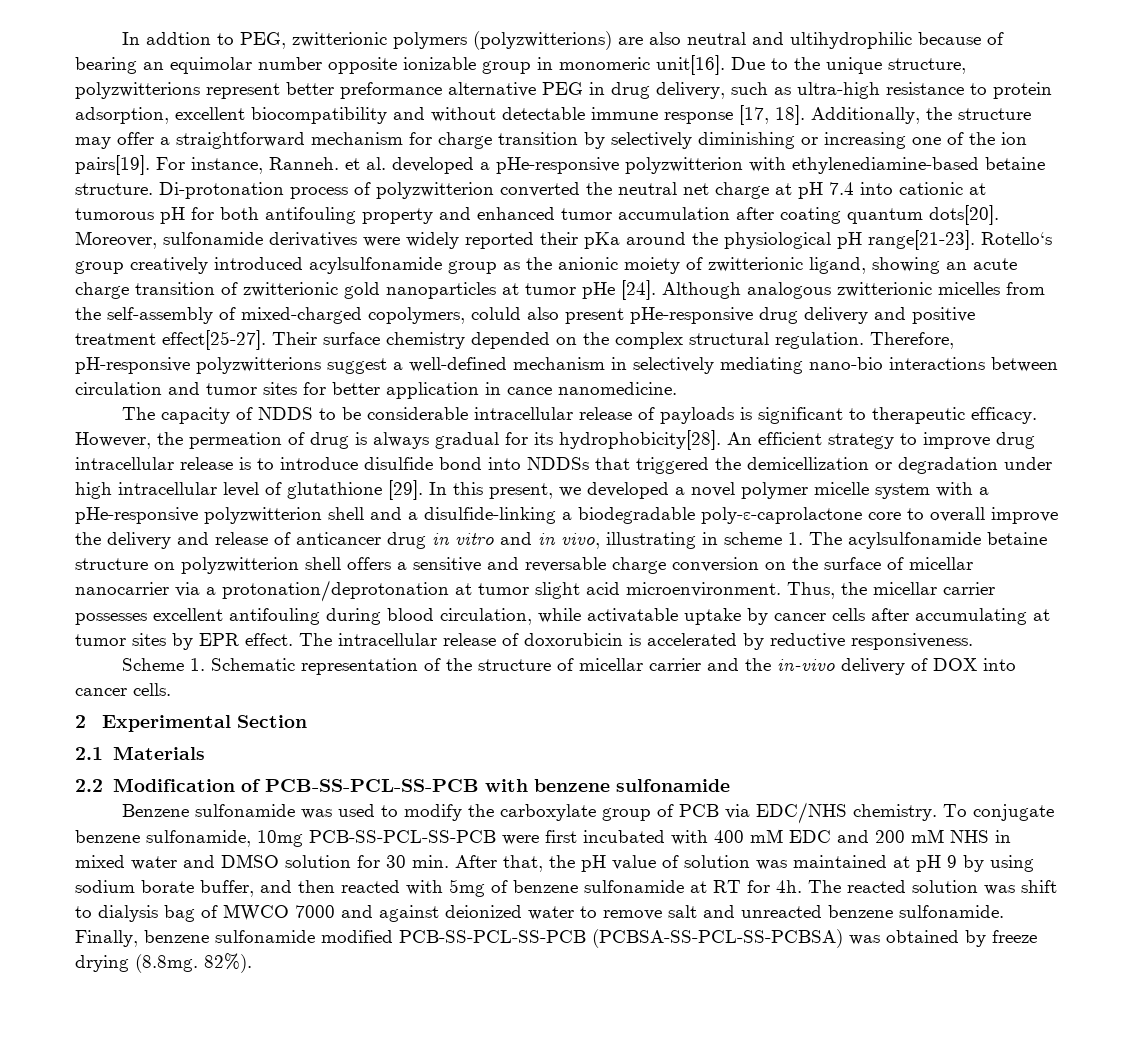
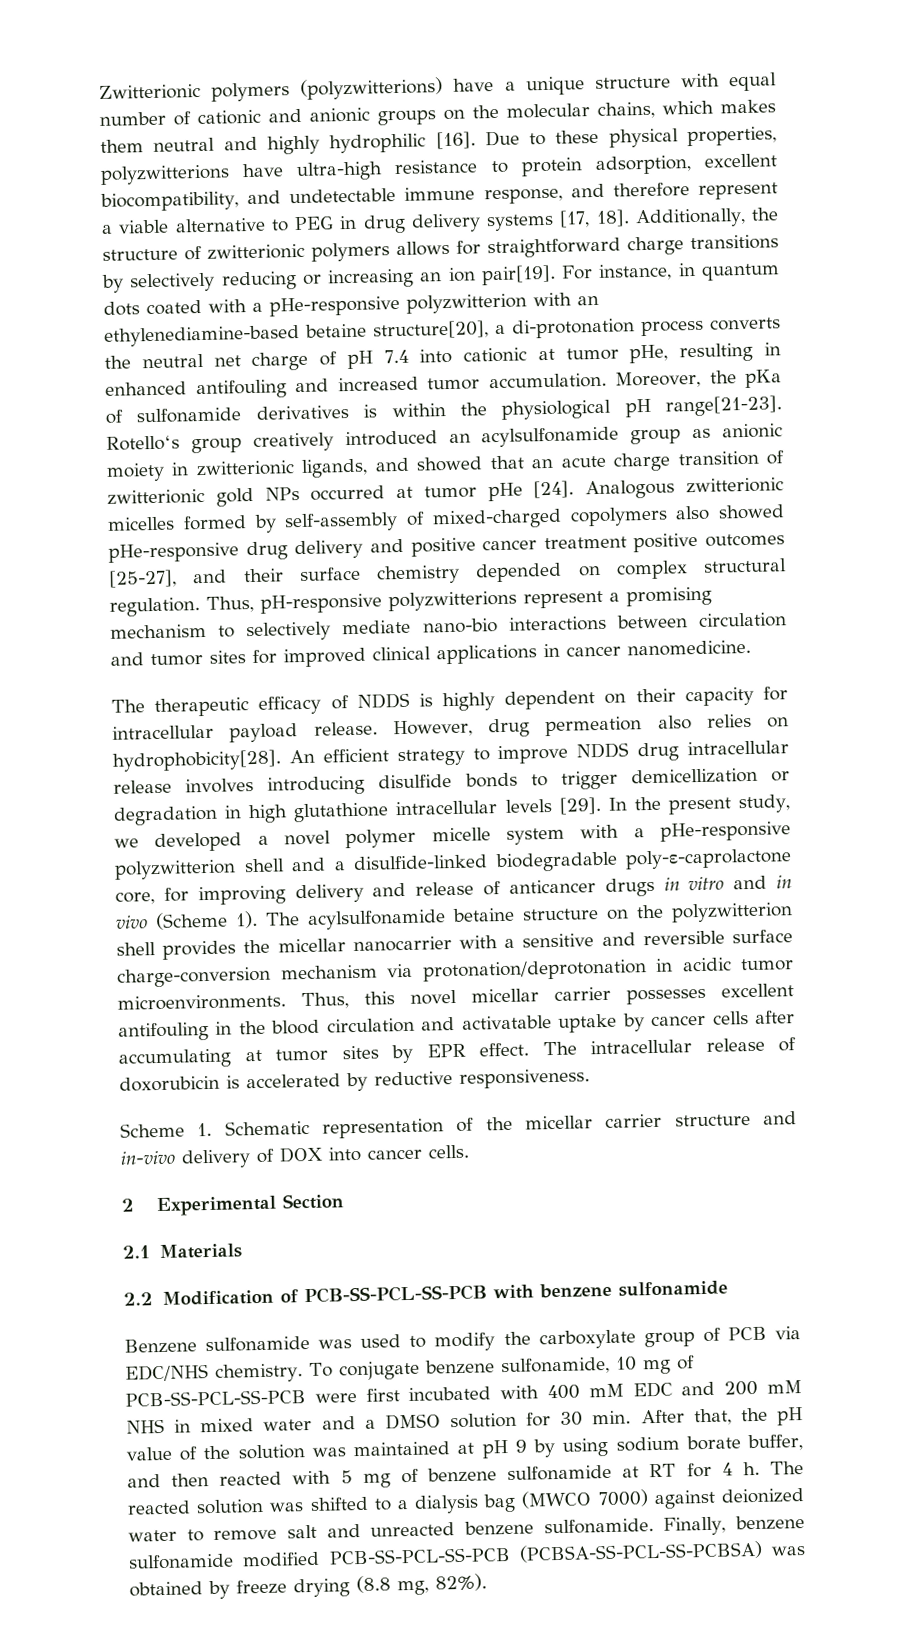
- In addtion to PEG, zwitterionic polymers (polyzwitterions) are also neutral and ultihydrophilic because of bearing an equimolar number opposite ionizable group in monomeric unit[16]. Due to the unique structure, polyzwitterions represent better preformance alternative PEG in drug delivery, such as ultra-high resistance to protein adsorption, excellent biocompatibility and without detectable immune response [17, 18].
+ Zwitterionic polymers (polyzwitterions) have a unique structure with equal number of cationic and anionic groups on the molecular chains, which makes them neutral and highly hydrophilic [16]. Due to these physical properties, polyzwitterions have ultra-high resistance to protein adsorption, excellent biocompatibility, and undetectable immune response, and therefore represent a viable alternative to PEG in drug delivery systems [17, 18].
- Additionally, the structure may offer a straightforward mechanism for charge transition by selectively diminishing or increasing one of the ion pairs[19]. For instance, Ranneh. et al. developed a pHe-responsive polyzwitterion with ethylenediamine-based betaine structure. Di-protonation process of polyzwitterion converted the neutral net charge at pH 7.4 into cationic at tumorous pH for both antifouling property and enhanced tumor accumulation after coating quantum dots[20]. Moreover, sulfonamide derivatives were widely reported their pKa around the physiological pH range[21-23].
+ Additionally, the structure of zwitterionic polymers allows for straightforward charge transitions by selectively reducing or increasing an ion pair[19]. For instance, in quantum dots coated with a pHe-responsive polyzwitterion with an ethylenediamine-based betaine structure[20], a di-protonation process converts the neutral net charge of pH 7.4 into cationic at tumor pHe, resulting in enhanced antifouling and increased tumor accumulation. Moreover, the pKa of sulfonamide derivatives is within the physiological pH range[21-23].
- Rotello‘s group creatively introduced acylsulfonamide group as the anionic moiety of zwitterionic ligand, showing an acute charge transition of zwitterionic gold nanoparticles at tumor pHe [24].
+ Rotello‘s group creatively introduced an acylsulfonamide group as anionic moiety in zwitterionic ligands, and showed that an acute charge transition of zwitterionic gold NPs occurred at tumor pHe [24].
- Although analogous zwitterionic micelles from the self-assembly of mixed-charged copolymers, coluld also present pHe-responsive drug delivery and positive treatment effect[25-27]. Their surface chemistry depended on the complex structural regulation.
+ Analogous zwitterionic micelles formed by self-assembly of mixed-charged copolymers also showed pHe-responsive drug delivery and positive cancer treatment positive outcomes [25-27], and their surface chemistry depended on complex structural regulation.
- Therefore, pH-responsive polyzwitterions suggest a well-defined mechanism in selectively mediating nano-bio interactions between circulation and tumor sites for better application in cance nanomedicine.
- The capacity of NDDS to be considerable intracellular release of payloads is significant to therapeutic efficacy. However, the permeation of drug is always gradual for its hydrophobicity[28].
+ Thus, pH-responsive polyzwitterions represent a promising mechanism to selectively mediate nano-bio interactions between circulation and tumor sites for improved clinical applications in cancer nanomedicine.
+ The therapeutic efficacy of NDDS is highly dependent on their capacity for intracellular payload release. However, drug permeation also relies on hydrophobicity[28].
- An efficient strategy to improve drug intracellular release is to introduce disulfide bond into NDDSs that triggered the demicellization or degradation under high intracellular level of glutathione [29]. In this present, we developed a novel polymer micelle system with a pHe-responsive polyzwitterion shell and a disulfide-linking a biodegradable poly-ε-caprolactone core to overall improve the delivery and release of anticancer drug in vitro and in vivo, illustrating in scheme 1. The acylsulfonamide betaine structure on polyzwitterion shell offers a sensitive and reversable charge conversion on the surface of micellar nanocarrier via a protonation/deprotonation at tumor slight acid microenvironment. Thus, the micellar carrier possesses excellent antifouling during blood circulation, while activatable uptake by cancer cells after accumulating at tumor sites by EPR effect.
+ An efficient strategy to improve NDDS drug intracellular release involves introducing disulfide bonds to trigger demicellization or degradation in high glutathione intracellular levels [29]. In the present study, we developed a novel polymer micelle system with a pHe-responsive polyzwitterion shell and a disulfide-linked biodegradable poly-ε-caprolactone core, for improving delivery and release of anticancer drugs in vitro and in vivo (Scheme 1). The acylsulfonamide betaine structure on the polyzwitterion shell provides the micellar nanocarrier with a sensitive and reversible surface charge-conversion mechanism via protonation/deprotonation in acidic tumor microenvironments. Thus, this novel micellar carrier possesses excellent antifouling in the blood circulation and activatable uptake by cancer cells after accumulating at tumor sites by EPR effect.
- Scheme 1. Schematic representation of the structure of micellar carrier and the in-vivo delivery of DOX into cancer cells.
+ Scheme 1. Schematic representation of the micellar carrier structure and in-vivo delivery of DOX into cancer cells.
- To conjugate benzene sulfonamide, 10mg PCB-SS-PCL-SS-PCB were first incubated with 400 mM EDC and 200 mM NHS in mixed water and DMSO solution for 30 min. After that, the pH value of solution was maintained at pH 9 by using sodium borate buffer, and then reacted with 5mg of benzene sulfonamide at RT for 4h.
+ To conjugate benzene sulfonamide, 10 mg of PCB-SS-PCL-SS-PCB were first incubated with 400 mM EDC and 200 mM NHS in mixed water and a DMSO solution for 30 min. After that, the pH value of the solution was maintained at pH 9 by using sodium borate buffer, and then reacted with 5 mg of benzene sulfonamide at RT for 4 h.
- The reacted solution was shift to dialysis bag of MWCO 7000 and against deionized water to remove salt and unreacted benzene sulfonamide.
+ The reacted solution was shifted to a dialysis bag (MWCO 7000) against deionized water to remove salt and unreacted benzene sulfonamide.
- Finally, benzene sulfonamide modified PCB-SS-PCL-SS-PCB (PCBSA-SS-PCL-SS-PCBSA) was obtained by freeze drying (8.8mg. 82%).
+ Finally, benzene sulfonamide modified PCB-SS-PCL-SS-PCB (PCBSA-SS-PCL-SS-PCBSA) was obtained by freeze drying (8.8 mg, 82%).

